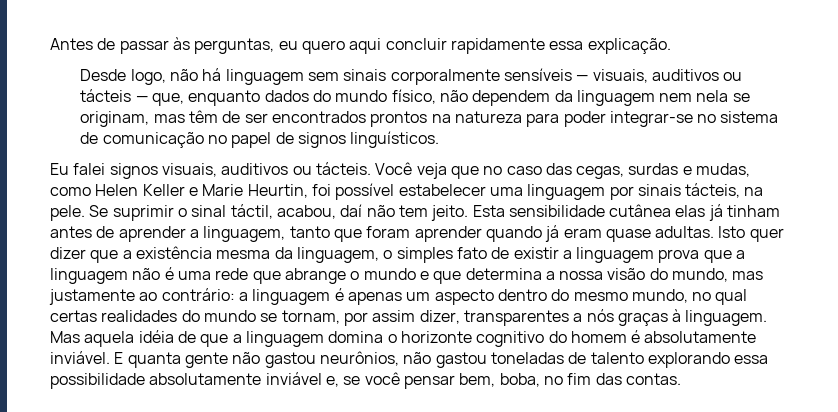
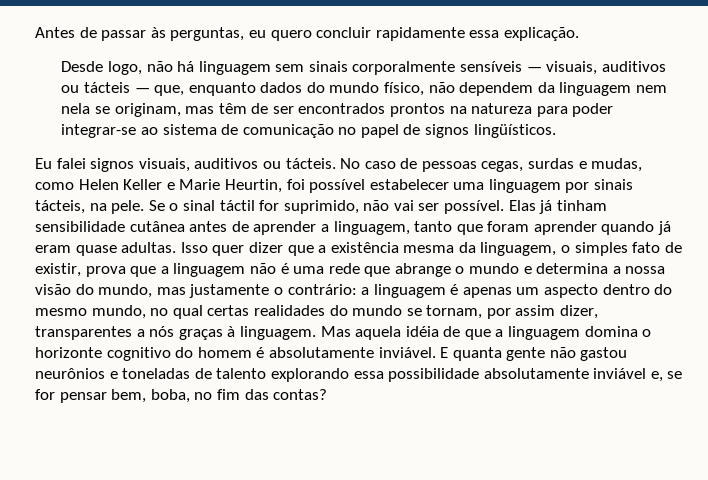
- Antes de passar às perguntas, eu quero aqui concluir rapidamente essa explicação.
+ Antes de passar às perguntas, eu quero concluir rapidamente essa explicação.
- Desde logo, não há linguagem sem sinais corporalmente sensíveis — visuais, auditivos ou tácteis — que, enquanto dados do mundo físico, não dependem da linguagem nem nela se originam, mas têm de ser encontrados prontos na natureza para poder integrar-se no sistema de comunicação no papel de signos linguísticos.
+ Desde logo, não há linguagem sem sinais corporalmente sensíveis — visuais, auditivos ou tácteis — que, enquanto dados do mundo físico, não dependem da linguagem nem nela se originam, mas têm de ser encontrados prontos na natureza para poder integrar-se ao sistema de comunicação no papel de signos lingüísticos.
- Você veja que no caso das cegas, surdas e mudas, como Helen Keller e Marie Heurtin, foi possível estabelecer uma linguagem por sinais tácteis, na pele.
+ No caso de pessoas cegas, surdas e mudas, como Helen Keller e Marie Heurtin, foi possível estabelecer uma linguagem por sinais tácteis, na pele.
- Se suprimir o sinal táctil, acabou, daí não tem jeito. Esta sensibilidade cutânea elas já tinham antes de aprender a linguagem, tanto que foram aprender quando já eram quase adultas.
+ Se o sinal táctil for suprimido, não vai ser possível. Elas já tinham sensibilidade cutânea antes de aprender a linguagem, tanto que foram aprender quando já eram quase adultas.
- Isto quer dizer que a existência mesma da linguagem, o simples fato de existir a linguagem prova que a linguagem não é uma rede que abrange o mundo e que determina a nossa visão do mundo, mas justamente ao contrário:
+ Isso quer dizer que a existência mesma da linguagem, o simples fato de existir, prova que a linguagem não é uma rede que abrange o mundo e determina a nossa visão do mundo, mas justamente o contrário:
- E quanta gente não gastou neurônios, não gastou toneladas de talento explorando essa possibilidade absolutamente inviável e, se você pensar bem, boba, no fim das contas.
+ E quanta gente não gastou neurônios e toneladas de talento explorando essa possibilidade absolutamente inviável e, se for pensar bem, boba, no fim das contas?

